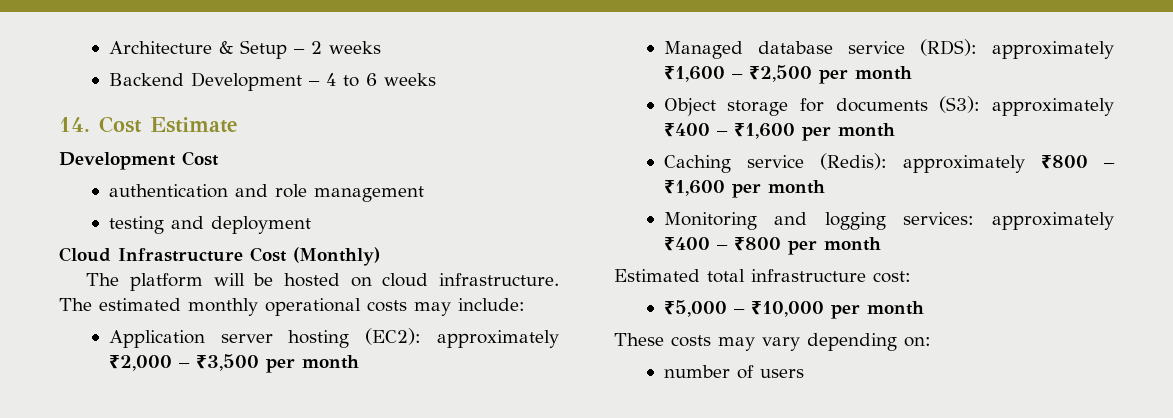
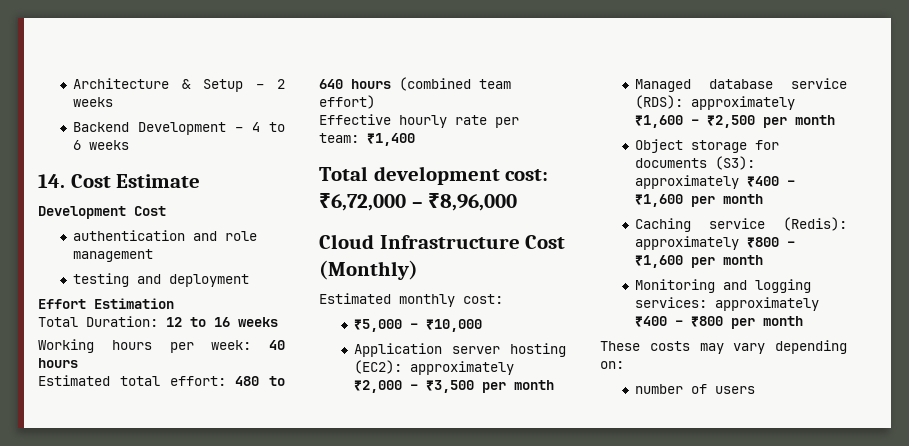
+ Effort Estimation
+ Total Duration: 12 to 16 weeks
+ Working hours per week: 40 hours
+ Estimated total effort: 480 to 640 hours (combined team effort)
+ Effective hourly rate per team: ₹1,400
+ Total development cost: ₹6,72,000 – ₹8,96,000
  Cloud Infrastructure Cost (Monthly)
- The platform will be hosted on cloud infrastructure. The estimated monthly operational costs may include:
+ Estimated monthly cost:
+ ₹5,000 – ₹10,000
- Estimated total infrastructure cost:
- ₹5,000 – ₹10,000 per month

